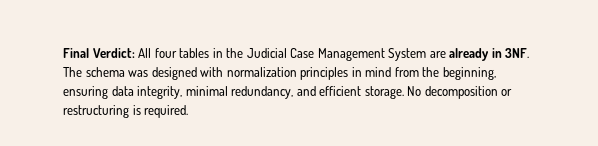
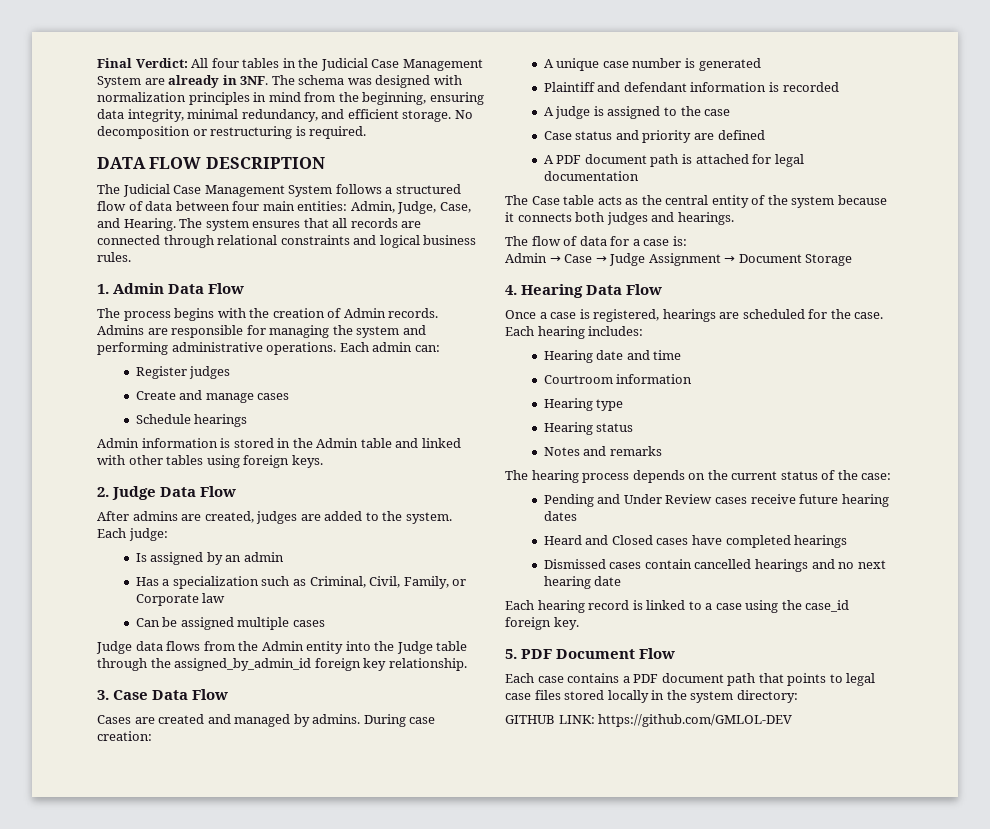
+ DATA FLOW DESCRIPTION
+ The Judicial Case Management System follows a structured flow of data between four main entities: Admin, Judge, Case, and Hearing. The system ensures that all records are connected through relational constraints and logical business rules.
+ 1. Admin Data Flow
+ The process begins with the creation of Admin records. Admins are responsible for managing the system and performing administrative operations. Each admin can:
+ Register judges
+ Create and manage cases
+ Schedule hearings
+ Admin information is stored in the Admin table and linked with other tables using foreign keys.
+ 2. Judge Data Flow
+ After admins are created, judges are added to the system. Each judge:
+ Is assigned by an admin
+ Has a specialization such as Criminal, Civil, Family, or Corporate law
+ Can be assigned multiple cases
+ Judge data flows from the Admin entity into the Judge table through the assigned_by_admin_id foreign key relationship.
+ 3. Case Data Flow
+ Cases are created and managed by admins. During case creation:
+ A unique case number is generated
+ Plaintiff and defendant information is recorded
+ A judge is assigned to the case
+ Case status and priority are defined
+ A PDF document path is attached for legal documentation
+ The Case table acts as the central entity of the system because it connects both judges and hearings.
+ The flow of data for a case is:
+ Admin → Case → Judge Assignment → Document Storage
+ 4. Hearing Data Flow
+ Once a case is registered, hearings are scheduled for the case. Each hearing includes:
+ Hearing date and time
+ Courtroom information
+ Hearing type
+ Hearing status
+ Notes and remarks
+ The hearing process depends on the current status of the case:
+ Pending and Under Review cases receive future hearing dates
+ Heard and Closed cases have completed hearings
+ Dismissed cases contain cancelled hearings and no next hearing date
+ Each hearing record is linked to a case using the case_id foreign key.
+ 5. PDF Document Flow
+ Each case contains a PDF document path that points to legal case files stored locally in the system directory:
+ GITHUB LINK: https://github.com/GMLOL-DEV

